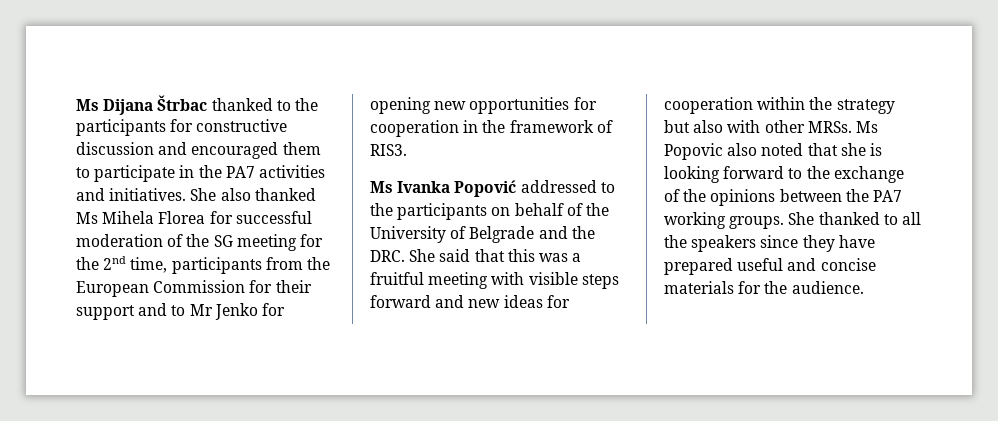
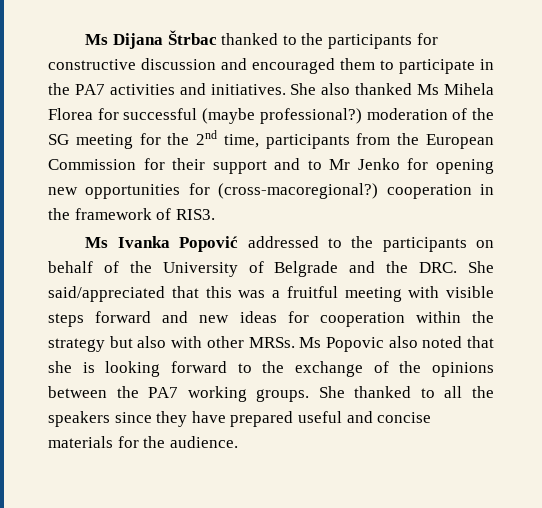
- She also thanked Ms Mihela Florea for successful moderation of the SG meeting for the 2nd time, participants from the European Commission for their support and to Mr Jenko for opening new opportunities for cooperation in the framework of RIS3.
+ She also thanked Ms Mihela Florea for successful (maybe professional?) moderation of the SG meeting for the 2nd time, participants from the European Commission for their support and to Mr Jenko for opening new opportunities for (cross-macoregional?) cooperation in the framework of RIS3.
- Ms Ivanka Popović addressed to the participants on behalf of the University of Belgrade and the DRC. She said that this was a fruitful meeting with visible steps forward and new ideas for cooperation within the strategy but also with other MRSs.
+ Ms Ivanka Popović addressed to the participants on behalf of the University of Belgrade and the DRC. She said/appreciated that this was a fruitful meeting with visible steps forward and new ideas for cooperation within the strategy but also with other MRSs.

